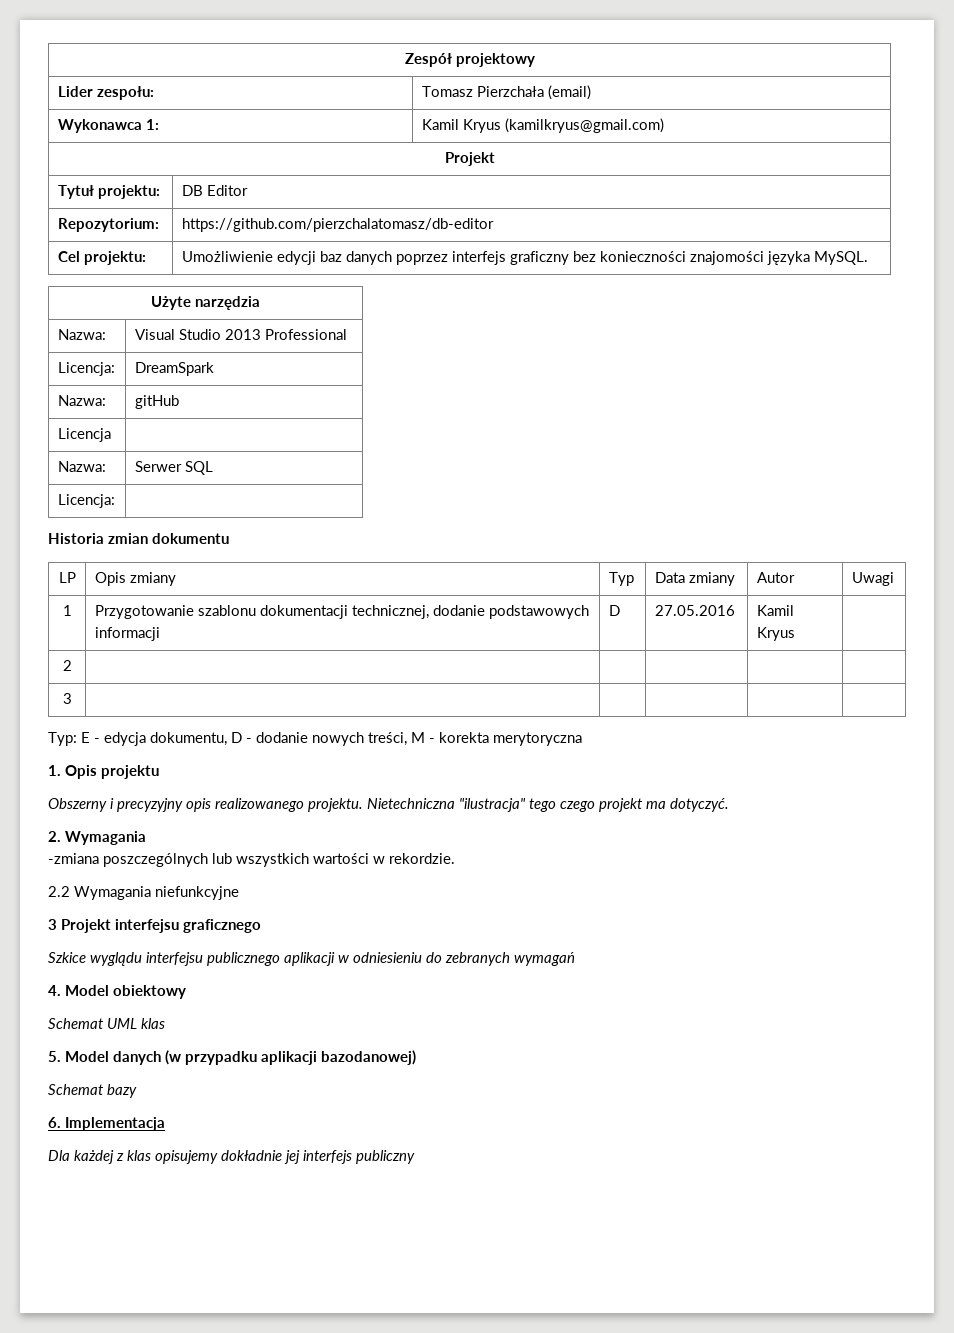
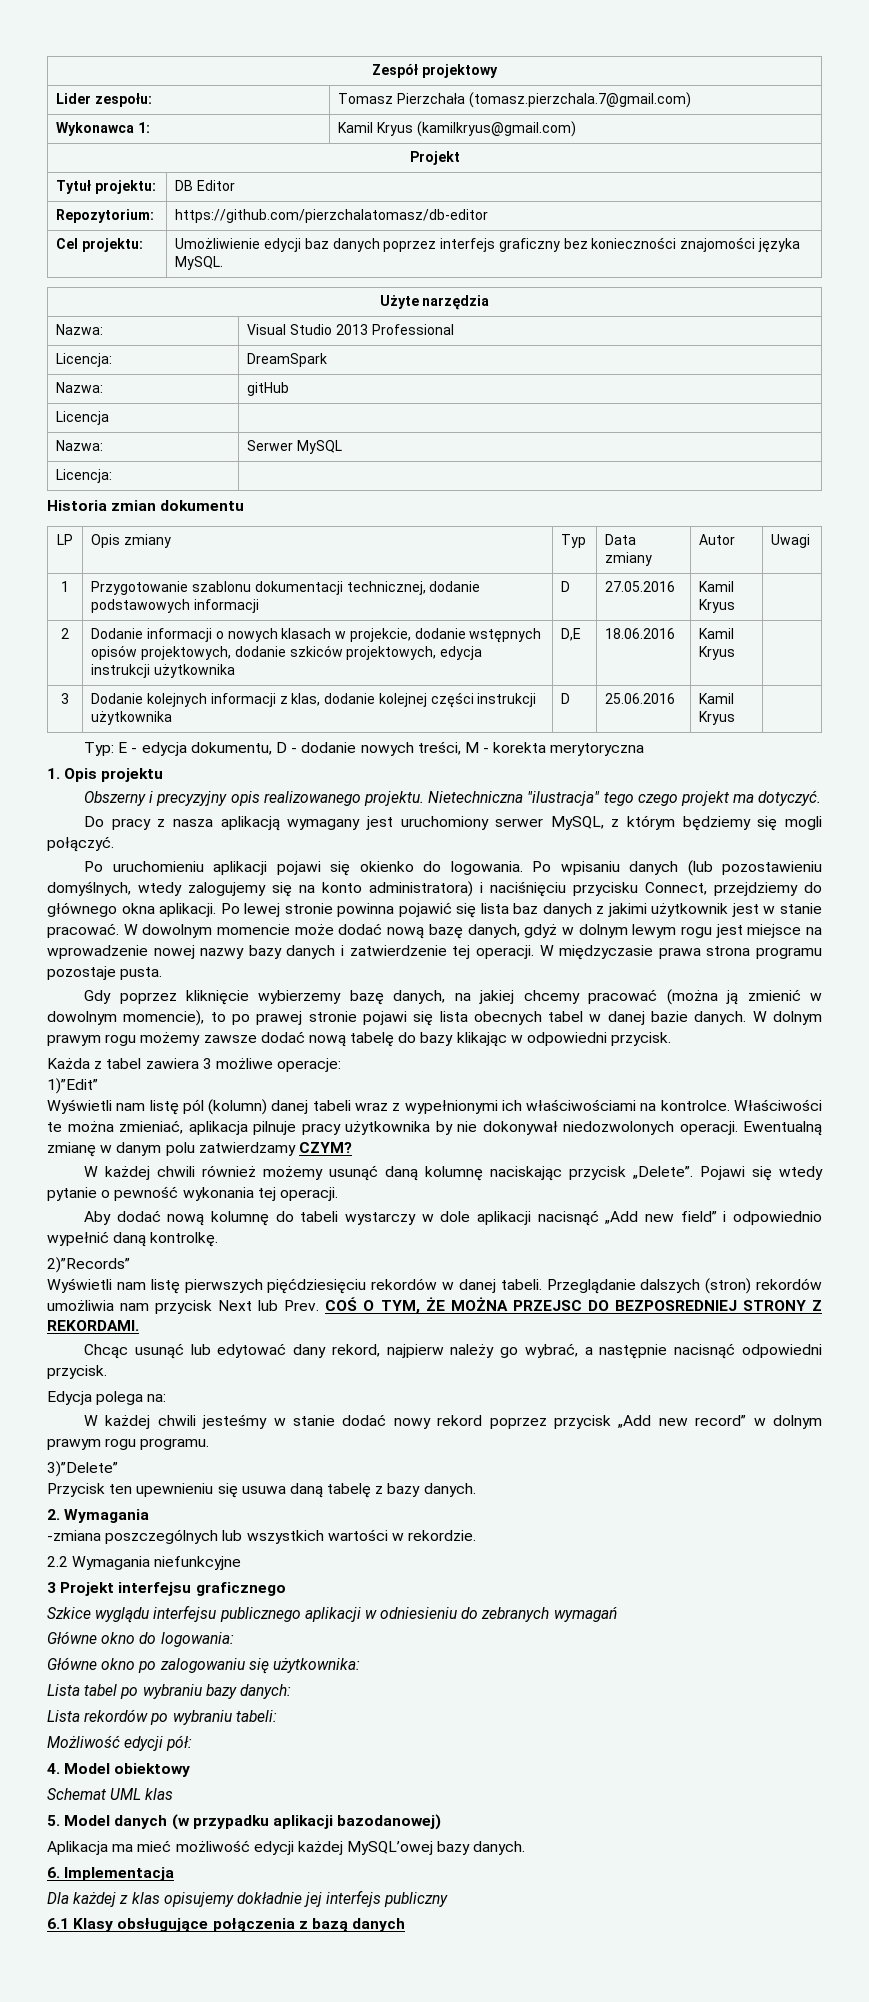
- Lider zespołu: | Tomasz Pierzchała (email)
+ Lider zespołu: | Tomasz Pierzchała (tomasz.pierzchala.7@gmail.com)
- Nazwa: | Serwer SQL
+ Nazwa: | Serwer MySQL
- 2 | | | | |
- 3 | | | | |
+ 2 | Dodanie informacji o nowych klasach w projekcie, dodanie wstępnych opisów projektowych, dodanie szkiców projektowych, edycja instrukcji użytkownika | D,E | 18.06.2016 | Kamil Kryus |
+ 3 | Dodanie kolejnych informacji z klas, dodanie kolejnej części instrukcji użytkownika | D | 25.06.2016 | Kamil Kryus |
+ Do pracy z nasza aplikacją wymagany jest uruchomiony serwer MySQL, z którym będziemy się mogli połączyć.
+ Po uruchomieniu aplikacji pojawi się okienko do logowania. Po wpisaniu danych (lub pozostawieniu domyślnych, wtedy zalogujemy się na konto administratora) i naciśnięciu przycisku Connect, przejdziemy do głównego okna aplikacji. Po lewej stronie powinna pojawić się lista baz danych z jakimi użytkownik jest w stanie pracować. W dowolnym momencie może dodać nową bazę danych, gdyż w dolnym lewym rogu jest miejsce na wprowadzenie nowej nazwy bazy danych i zatwierdzenie tej operacji. W międzyczasie prawa strona programu pozostaje pusta.
+ Gdy poprzez kliknięcie wybierzemy bazę danych, na jakiej chcemy pracować (można ją zmienić w dowolnym momencie), to po prawej stronie pojawi się lista obecnych tabel w danej bazie danych. W dolnym prawym rogu możemy zawsze dodać nową tabelę do bazy klikając w odpowiedni przycisk.
+ Każda z tabel zawiera 3 możliwe operacje:
+ 1)”Edit”
+ Wyświetli nam listę pól (kolumn) danej tabeli wraz z wypełnionymi ich właściwościami na kontrolce. Właściwości te można zmieniać, aplikacja pilnuje pracy użytkownika by nie dokonywał niedozwolonych operacji. Ewentualną zmianę w danym polu zatwierdzamy CZYM?
+ W każdej chwili również możemy usunąć daną kolumnę naciskając przycisk „Delete”. Pojawi się wtedy pytanie o pewność wykonania tej operacji.
+ Aby dodać nową kolumnę do tabeli wystarczy w dole aplikacji nacisnąć „Add new field” i odpowiednio wypełnić daną kontrolkę.
+ 2)”Records”
+ Wyświetli nam listę pierwszych pięćdziesięciu rekordów w danej tabeli. Przeglądanie dalszych (stron) rekordów umożliwia nam przycisk Next lub Prev. COŚ O TYM, ŻE MOŻNA PRZEJSC DO BEZPOSREDNIEJ STRONY Z REKORDAMI.
+ Chcąc usunąć lub edytować dany rekord, najpierw należy go wybrać, a następnie nacisnąć odpowiedni przycisk.
+ Edycja polega na:
+ W każdej chwili jesteśmy w stanie dodać nowy rekord poprzez przycisk „Add new record” w dolnym prawym rogu programu.
+ 3)”Delete”
+ Przycisk ten upewnieniu się usuwa daną tabelę z bazy danych.
+ Główne okno do logowania:
+ Główne okno po zalogowaniu się użytkownika:
+ Lista tabel po wybraniu bazy danych:
+ Lista rekordów po wybraniu tabeli:
+ Możliwość edycji pół:
- Schemat bazy
+ Aplikacja ma mieć możliwość edycji każdej MySQL’owej bazy danych.
+ 6.1 Klasy obsługujące połączenia z bazą danych

